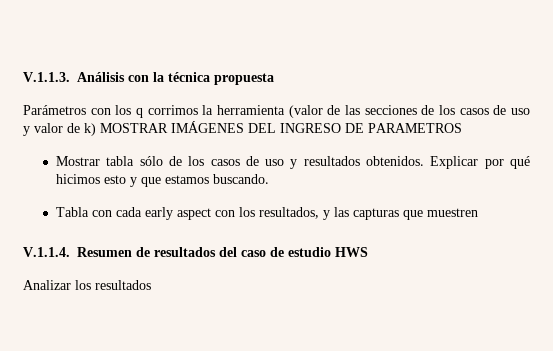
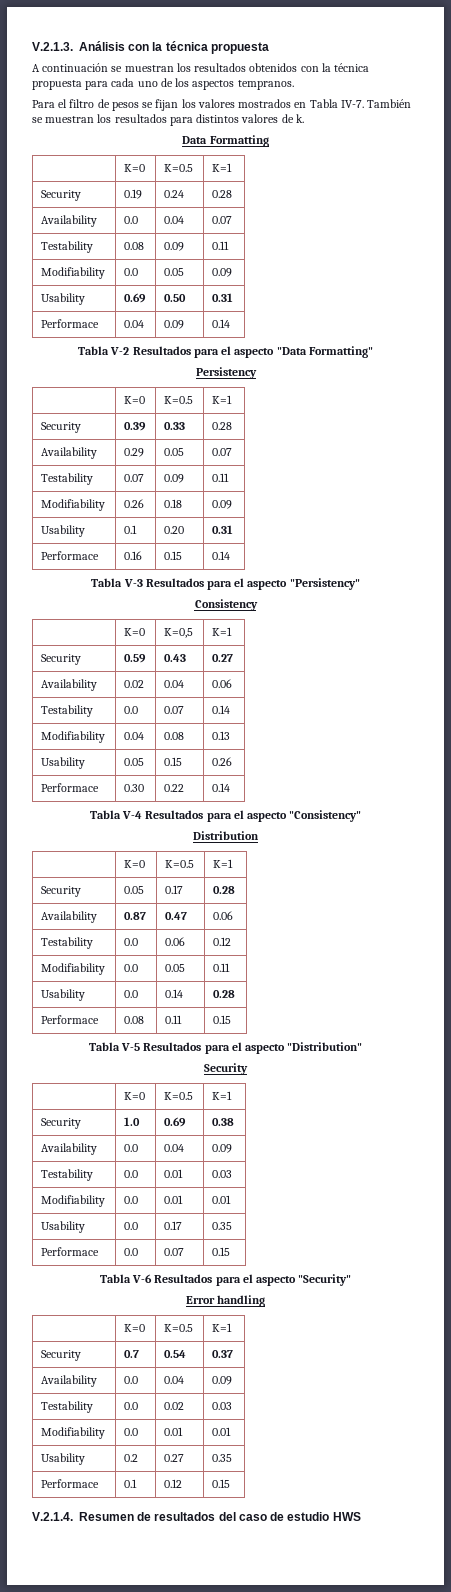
- V.1.1.3. Análisis con la técnica propuesta
+ V.2.1.3. Análisis con la técnica propuesta
- Parámetros con los q corrimos la herramienta (valor de las secciones de los casos de uso y valor de k) MOSTRAR IMÁGENES DEL INGRESO DE PARAMETROS
- Mostrar tabla sólo de los casos de uso y resultados obtenidos. Explicar por qué hicimos esto y que estamos buscando.
- Tabla con cada early aspect con los resultados, y las capturas que muestren
- V.1.1.4. Resumen de resultados del caso de estudio HWS
+ A continuación se muestran los resultados obtenidos con la técnica propuesta para cada uno de los aspectos tempranos.
+ Para el filtro de pesos se fijan los valores mostrados en Tabla IV-7. También se muestran los resultados para distintos valores de k.
+ Data Formatting
+ | K=0 | K=0.5 | K=1
+ Security | 0.19 | 0.24 | 0.28
+ Availability | 0.0 | 0.04 | 0.07
+ Testability | 0.08 | 0.09 | 0.11
+ Modifiability | 0.0 | 0.05 | 0.09
+ Usability | 0.69 | 0.50 | 0.31
+ Performace | 0.04 | 0.09 | 0.14
+ Tabla V-2 Resultados para el aspecto "Data Formatting"
+ Persistency
+ | K=0 | K=0.5 | K=1
+ Security | 0.39 | 0.33 | 0.28
+ Availability | 0.29 | 0.05 | 0.07
+ Testability | 0.07 | 0.09 | 0.11
+ Modifiability | 0.26 | 0.18 | 0.09
+ Usability | 0.1 | 0.20 | 0.31
+ Performace | 0.16 | 0.15 | 0.14
+ Tabla V-3 Resultados para el aspecto "Persistency"
+ Consistency
+ | K=0 | K=0,5 | K=1
+ Security | 0.59 | 0.43 | 0.27
+ Availability | 0.02 | 0.04 | 0.06
+ Testability | 0.0 | 0.07 | 0.14
+ Modifiability | 0.04 | 0.08 | 0.13
+ Usability | 0.05 | 0.15 | 0.26
+ Performace | 0.30 | 0.22 | 0.14
+ Tabla V-4 Resultados para el aspecto "Consistency"
+ Distribution
+ | K=0 | K=0.5 | K=1
+ Security | 0.05 | 0.17 | 0.28
+ Availability | 0.87 | 0.47 | 0.06
+ Testability | 0.0 | 0.06 | 0.12
+ Modifiability | 0.0 | 0.05 | 0.11
+ Usability | 0.0 | 0.14 | 0.28
+ Performace | 0.08 | 0.11 | 0.15
+ Tabla V-5 Resultados para el aspecto "Distribution"
+ Security
+ | K=0 | K=0.5 | K=1
+ Security | 1.0 | 0.69 | 0.38
+ Availability | 0.0 | 0.04 | 0.09
+ Testability | 0.0 | 0.01 | 0.03
+ Modifiability | 0.0 | 0.01 | 0.01
+ Usability | 0.0 | 0.17 | 0.35
+ Performace | 0.0 | 0.07 | 0.15
+ Tabla V-6 Resultados para el aspecto "Security"
+ Error handling
+ | K=0 | K=0.5 | K=1
+ Security | 0.7 | 0.54 | 0.37
+ Availability | 0.0 | 0.04 | 0.09
+ Testability | 0.0 | 0.02 | 0.03
+ Modifiability | 0.0 | 0.01 | 0.01
+ Usability | 0.2 | 0.27 | 0.35
+ Performace | 0.1 | 0.12 | 0.15
+ V.2.1.4. Resumen de resultados del caso de estudio HWS
- Analizar los resultados

